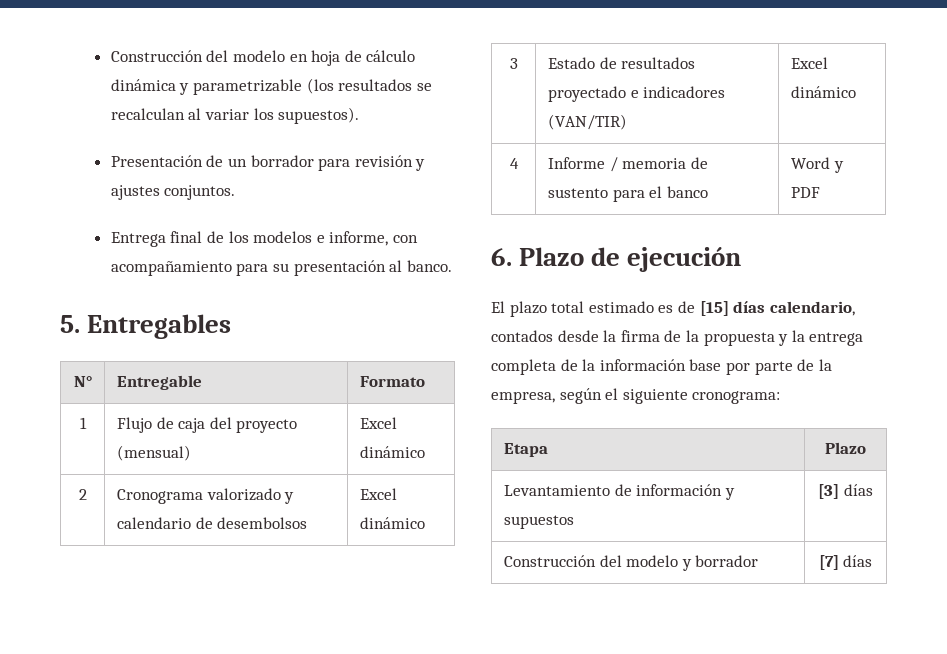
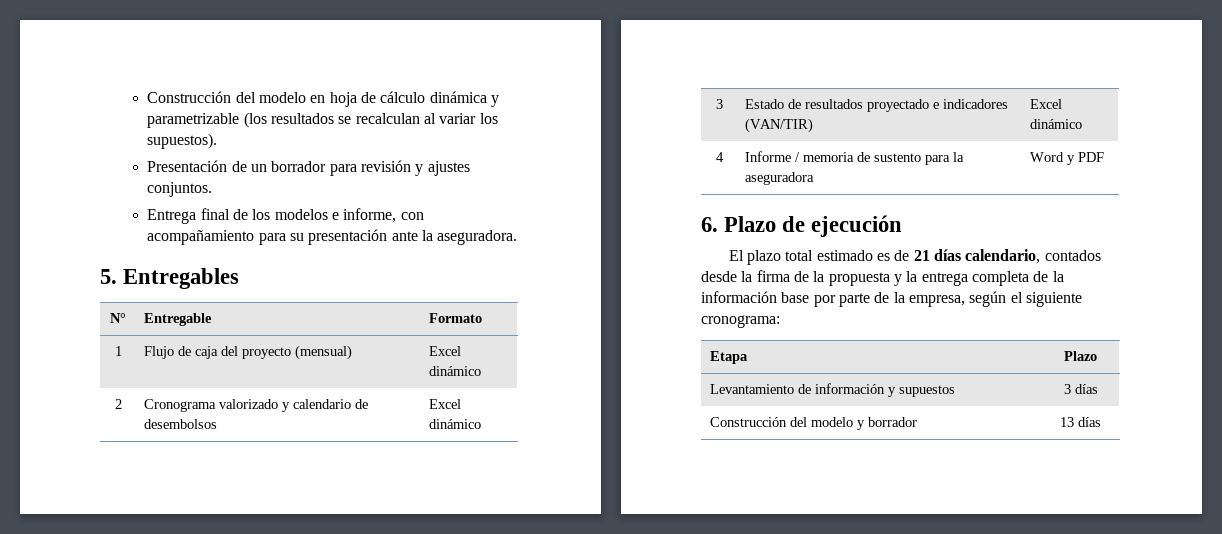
- Entrega final de los modelos e informe, con acompañamiento para su presentación al banco.
+ Entrega final de los modelos e informe, con acompañamiento para su presentación ante la aseguradora.
- 4 | Informe / memoria de sustento para el banco | Word y PDF
+ 4 | Informe / memoria de sustento para la aseguradora | Word y PDF
- El plazo total estimado es de [15] días calendario, contados desde la firma de la propuesta y la entrega completa de la información base por parte de la empresa, según el siguiente cronograma:
+ El plazo total estimado es de 21 días calendario, contados desde la firma de la propuesta y la entrega completa de la información base por parte de la empresa, según el siguiente cronograma:
- Levantamiento de información y supuestos | [3] días
+ Levantamiento de información y supuestos | 3 días
- Construcción del modelo y borrador | [7] días
+ Construcción del modelo y borrador | 13 días

